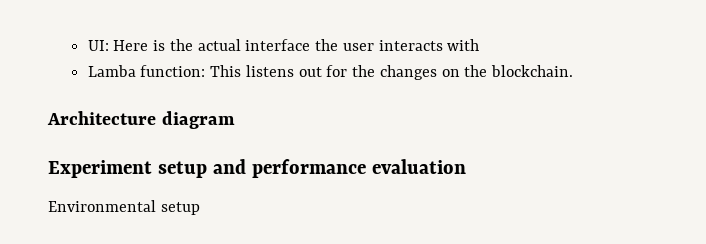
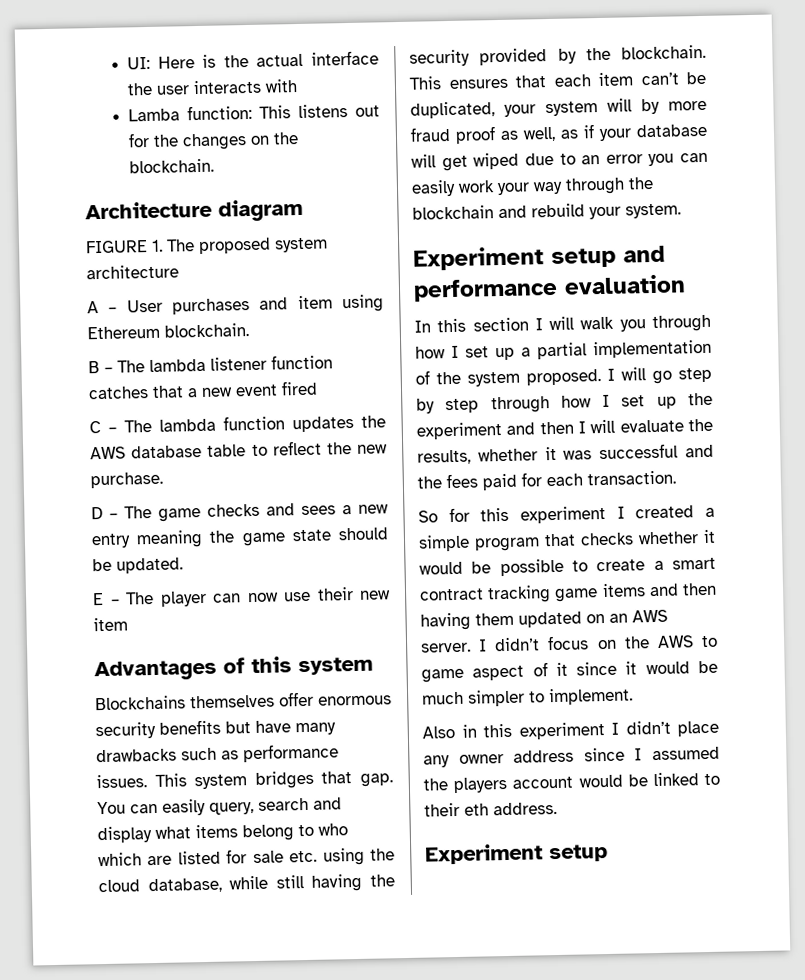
+ FIGURE 1. The proposed system architecture
+ A – User purchases and item using Ethereum blockchain.
+ B – The lambda listener function catches that a new event fired
+ C – The lambda function updates the AWS database table to reflect the new purchase.
+ D – The game checks and sees a new entry meaning the game state should be updated.
+ E – The player can now use their new item
+ Advantages of this system
+ Blockchains themselves offer enormous security benefits but have many drawbacks such as performance issues. This system bridges that gap. You can easily query, search and display what items belong to who which are listed for sale etc. using the cloud database, while still having the security provided by the blockchain. This ensures that each item can’t be duplicated, your system will by more fraud proof as well, as if your database will get wiped due to an error you can easily work your way through the blockchain and rebuild your system.
- Environmental setup
+ In this section I will walk you through how I set up a partial implementation of the system proposed. I will go step by step through how I set up the experiment and then I will evaluate the results, whether it was successful and the fees paid for each transaction.
+ So for this experiment I created a simple program that checks whether it would be possible to create a smart contract tracking game items and then having them updated on an AWS server. I didn’t focus on the AWS to game aspect of it since it would be much simpler to implement.
+ Also in this experiment I didn’t place any owner address since I assumed the players account would be linked to their eth address.
+ Experiment setup

